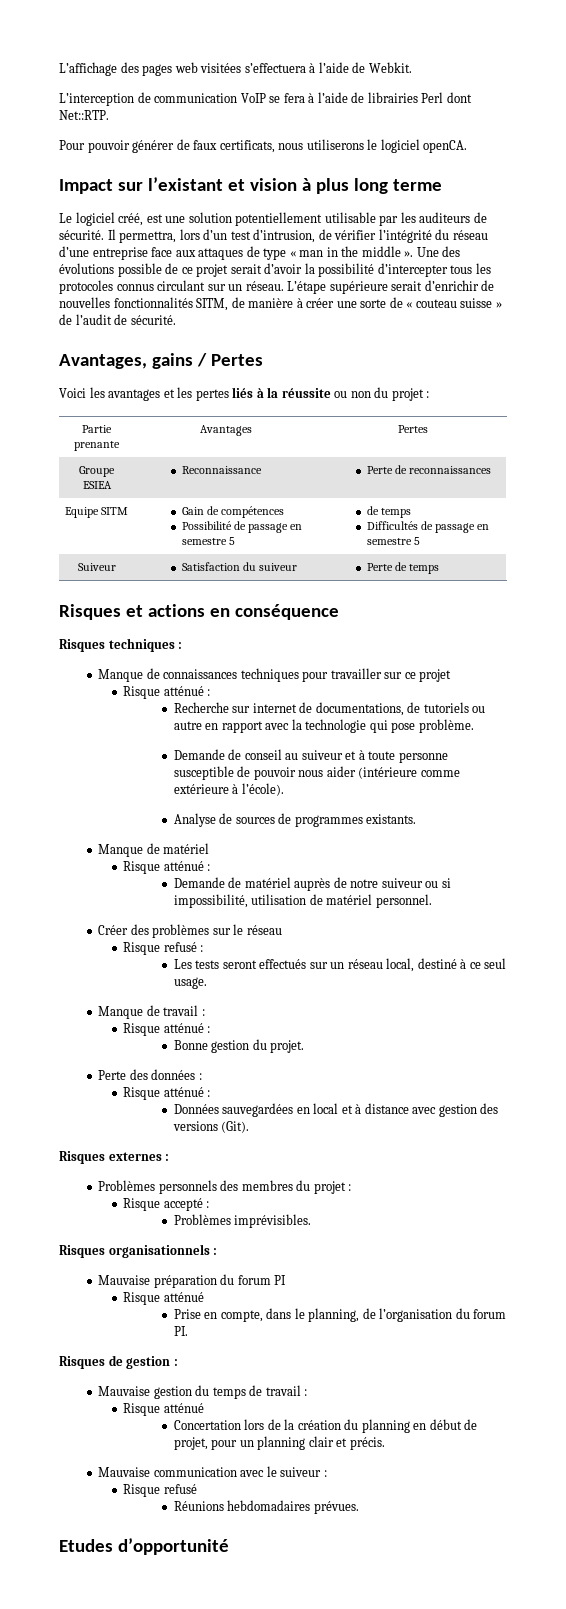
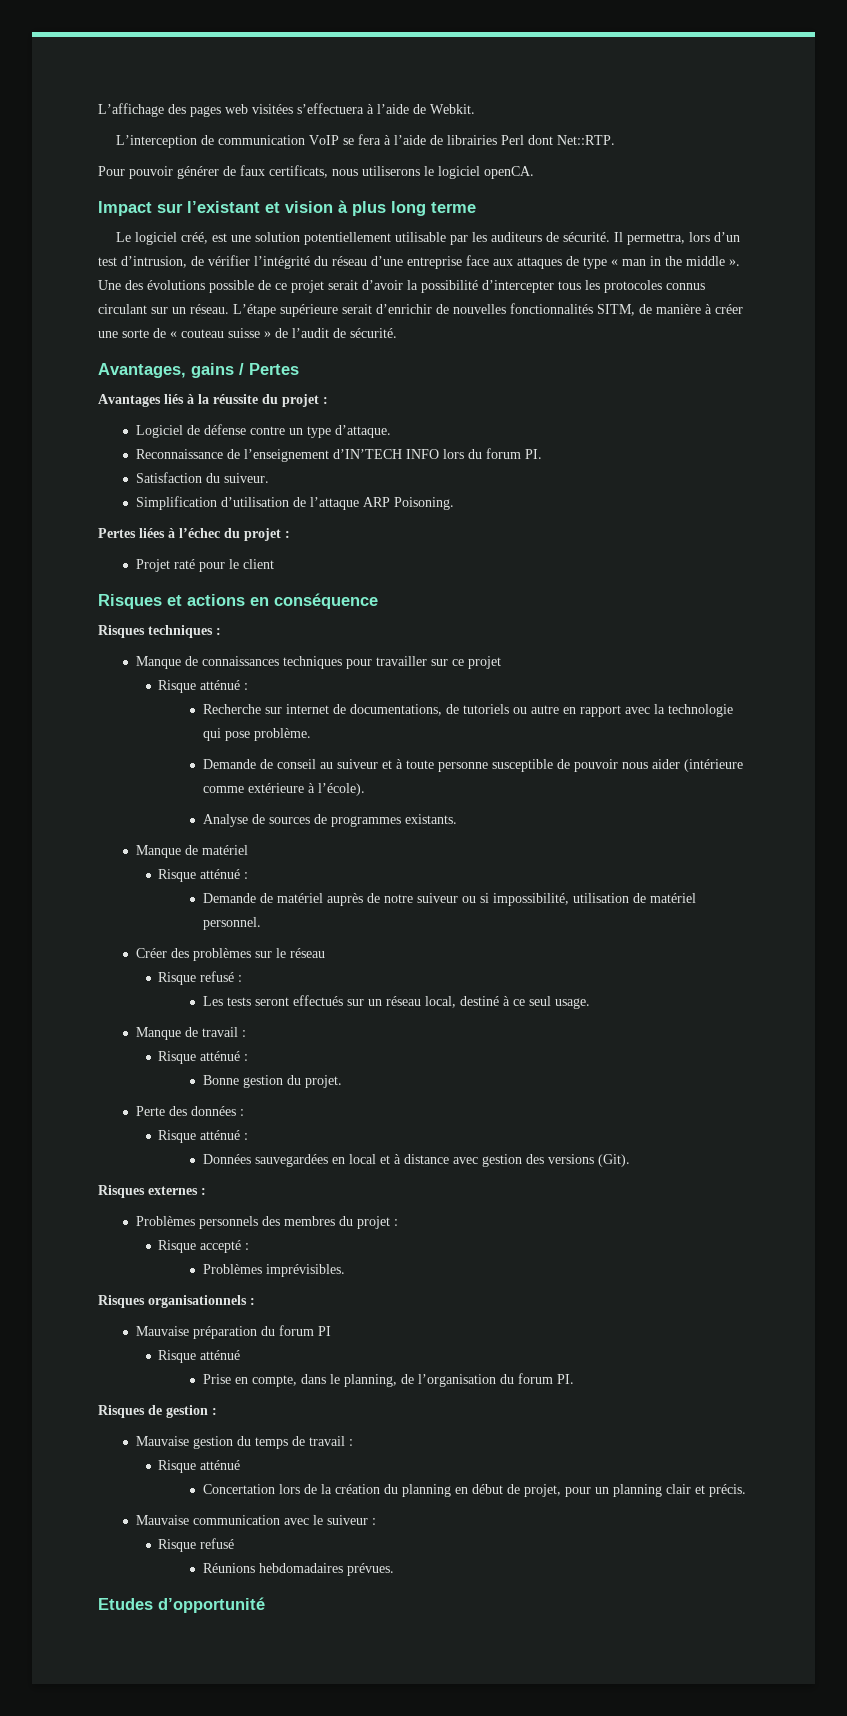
- Voici les avantages et les pertes liés à la réussite ou non du projet :
- Partie prenante | Avantages | Pertes
- Groupe ESIEA | Reconnaissance | Perte de reconnaissances
- Equipe SITM | Gain de compétences
- Possibilité de passage en semestre 5 | de temps
- Difficultés de passage en semestre 5
- Suiveur | Satisfaction du suiveur | Perte de temps
+ Avantages liés à la réussite du projet :
+ Logiciel de défense contre un type d’attaque.
+ Reconnaissance de l’enseignement d’IN’TECH INFO lors du forum PI.
+ Satisfaction du suiveur.
+ Simplification d’utilisation de l’attaque ARP Poisoning.
+ Pertes liées à l’échec du projet :
+ Projet raté pour le client

